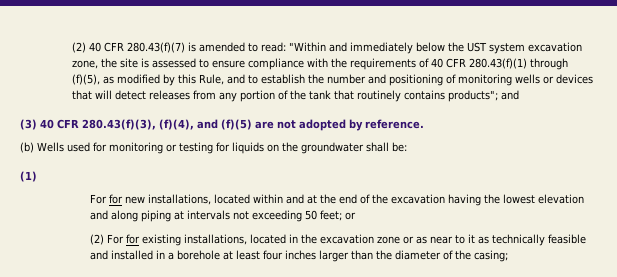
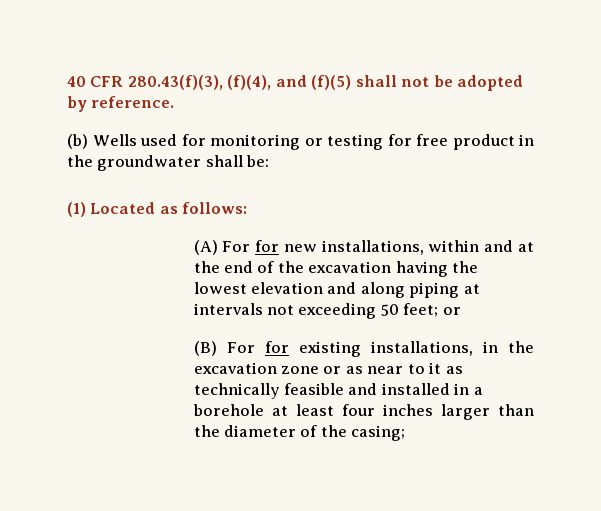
- (2) 40 CFR 280.43(f)(7) is amended to read: "Within and immediately below the UST system excavation zone, the site is assessed to ensure compliance with the requirements of 40 CFR 280.43(f)(1) through (f)(5), as modified by this Rule, and to establish the number and positioning of monitoring wells or devices that will detect releases from any portion of the tank that routinely contains products"; and
- (3) 40 CFR 280.43(f)(3), (f)(4), and (f)(5) are not adopted by reference.
+ 40 CFR 280.43(f)(3), (f)(4), and (f)(5) shall not be adopted by reference.
- (b) Wells used for monitoring or testing for liquids on the groundwater shall be:
+ (b) Wells used for monitoring or testing for free product in the groundwater shall be:
- (1)
- For for new installations, located within and at the end of the excavation having the lowest elevation and along piping at intervals not exceeding 50 feet; or
+ (1) Located as follows:
+ (A) For for new installations, within and at the end of the excavation having the lowest elevation and along piping at intervals not exceeding 50 feet; or
- (2) For for existing installations, located in the excavation zone or as near to it as technically feasible and installed in a borehole at least four inches larger than the diameter of the casing;
+ (B) For for existing installations, in the excavation zone or as near to it as technically feasible and installed in a borehole at least four inches larger than the diameter of the casing;

